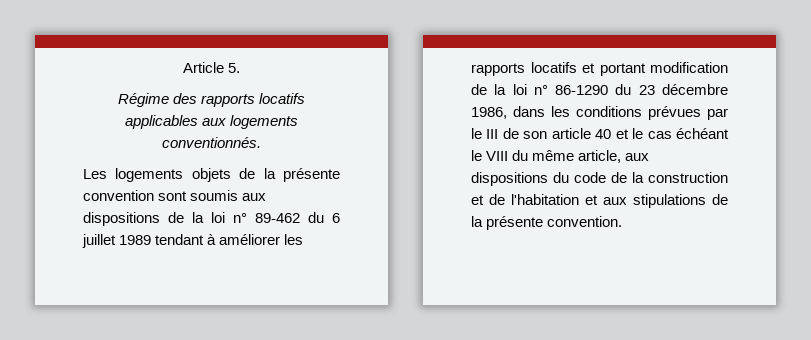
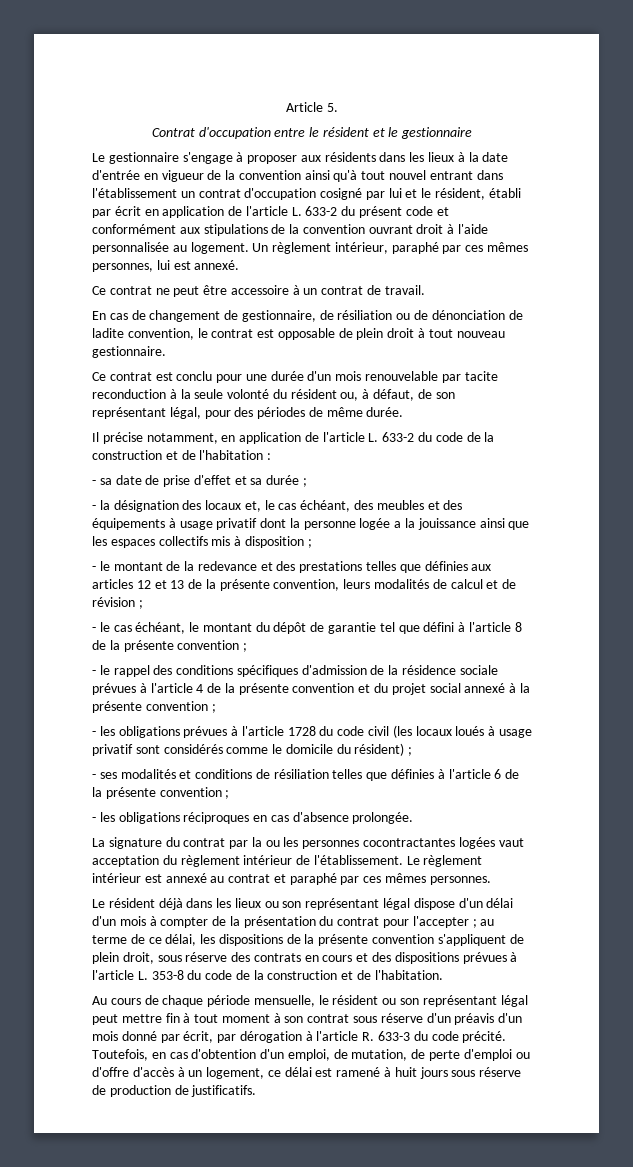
- Régime des rapports locatifs applicables aux logements conventionnés.
- Les logements objets de la présente convention sont soumis aux dispositions de la loi n° 89-462 du 6 juillet 1989 tendant à améliorer les rapports locatifs et portant modification de la loi n° 86-1290 du 23 décembre 1986, dans les conditions prévues par le III de son article 40 et le cas échéant le VIII du même article, aux dispositions du code de la construction et de l'habitation et aux stipulations de la présente convention.
+ Contrat d'occupation entre le résident et le gestionnaire
+ Le gestionnaire s'engage à proposer aux résidents dans les lieux à la date d'entrée en vigueur de la convention ainsi qu'à tout nouvel entrant dans l'établissement un contrat d'occupation cosigné par lui et le résident, établi par écrit en application de l'article L. 633-2 du présent code et conformément aux stipulations de la convention ouvrant droit à l'aide personnalisée au logement. Un règlement intérieur, paraphé par ces mêmes personnes, lui est annexé.
+ Ce contrat ne peut être accessoire à un contrat de travail.
+ En cas de changement de gestionnaire, de résiliation ou de dénonciation de ladite convention, le contrat est opposable de plein droit à tout nouveau gestionnaire.
+ Ce contrat est conclu pour une durée d'un mois renouvelable par tacite reconduction à la seule volonté du résident ou, à défaut, de son représentant légal, pour des périodes de même durée.
+ Il précise notamment, en application de l'article L. 633-2 du code de la construction et de l'habitation :
+ - sa date de prise d'effet et sa durée ;
+ - la désignation des locaux et, le cas échéant, des meubles et des équipements à usage privatif dont la personne logée a la jouissance ainsi que les espaces collectifs mis à disposition ;
+ - le montant de la redevance et des prestations telles que définies aux articles 12 et 13 de la présente convention, leurs modalités de calcul et de révision ;
+ - le cas échéant, le montant du dépôt de garantie tel que défini à l'article 8 de la présente convention ;
+ - le rappel des conditions spécifiques d'admission de la résidence sociale prévues à l'article 4 de la présente convention et du projet social annexé à la présente convention ;
+ - les obligations prévues à l'article 1728 du code civil (les locaux loués à usage privatif sont considérés comme le domicile du résident) ;
+ - ses modalités et conditions de résiliation telles que définies à l'article 6 de la présente convention ;
+ - les obligations réciproques en cas d'absence prolongée.
+ La signature du contrat par la ou les personnes cocontractantes logées vaut acceptation du règlement intérieur de l'établissement. Le règlement intérieur est annexé au contrat et paraphé par ces mêmes personnes.
+ Le résident déjà dans les lieux ou son représentant légal dispose d'un délai d'un mois à compter de la présentation du contrat pour l'accepter ; au terme de ce délai, les dispositions de la présente convention s'appliquent de plein droit, sous réserve des contrats en cours et des dispositions prévues à l'article L. 353-8 du code de la construction et de l'habitation.
+ Au cours de chaque période mensuelle, le résident ou son représentant légal peut mettre fin à tout moment à son contrat sous réserve d'un préavis d'un mois donné par écrit, par dérogation à l'article R. 633-3 du code précité. Toutefois, en cas d'obtention d'un emploi, de mutation, de perte d'emploi ou d'offre d'accès à un logement, ce délai est ramené à huit jours sous réserve de production de justificatifs.

